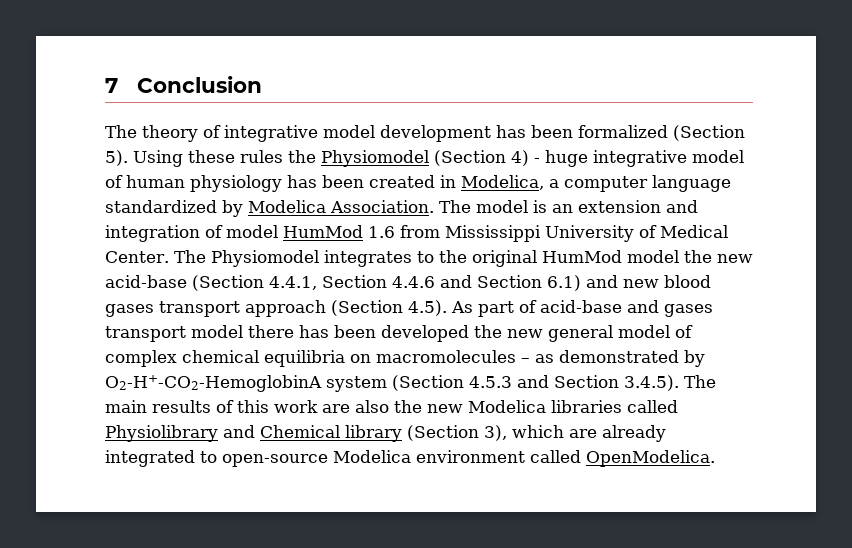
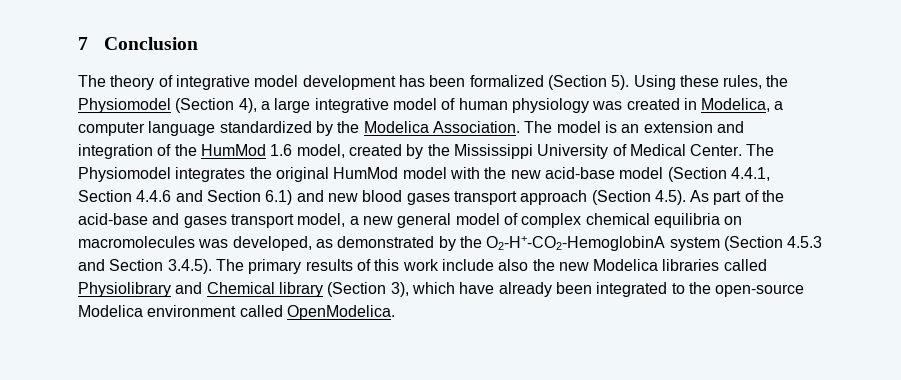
- Using these rules the Physiomodel (Section 4) - huge integrative model of human physiology has been created in Modelica, a computer language standardized by Modelica Association.
+ Using these rules, the Physiomodel (Section 4), a large integrative model of human physiology was created in Modelica, a computer language standardized by the Modelica Association.
- The model is an extension and integration of model HumMod 1.6 from Mississippi University of Medical Center.
+ The model is an extension and integration of the HumMod 1.6 model, created by the Mississippi University of Medical Center.
- The Physiomodel integrates to the original HumMod model the new acid-base (Section 4.4.1, Section 4.4.6 and Section 6.1) and new blood gases transport approach (Section 4.5). As part of acid-base and gases transport model there has been developed the new general model of complex chemical equilibria on macromolecules – as demonstrated by O2-H+-CO2-HemoglobinA system (Section 4.5.3 and Section 3.4.5). The main results of this work are also the new Modelica libraries called Physiolibrary and Chemical library (Section 3), which are already integrated to open-source Modelica environment called OpenModelica.
+ The Physiomodel integrates the original HumMod model with the new acid-base model (Section 4.4.1, Section 4.4.6 and Section 6.1) and new blood gases transport approach (Section 4.5). As part of the acid-base and gases transport model, a new general model of complex chemical equilibria on macromolecules was developed, as demonstrated by the O2-H+-CO2-HemoglobinA system (Section 4.5.3 and Section 3.4.5). The primary results of this work include also the new Modelica libraries called Physiolibrary and Chemical library (Section 3), which have already been integrated to the open-source Modelica environment called OpenModelica.

